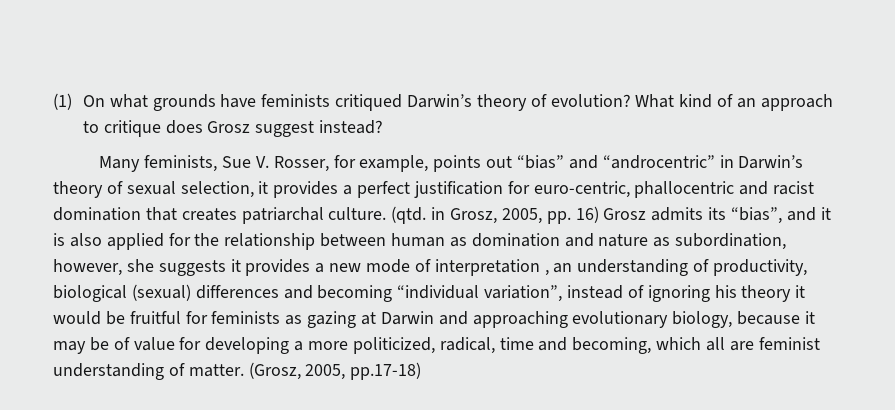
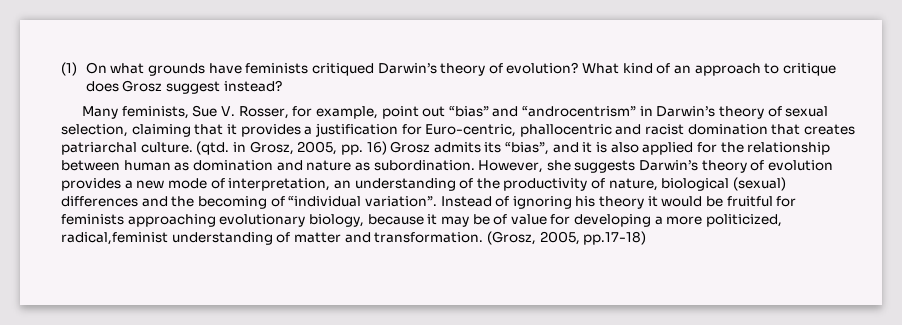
- Many feminists, Sue V. Rosser, for example, points out “bias” and “androcentric” in Darwin’s theory of sexual selection, it provides a perfect justification for euro-centric, phallocentric and racist domination that creates patriarchal culture.
+ Many feminists, Sue V. Rosser, for example, point out “bias” and “androcentrism” in Darwin’s theory of sexual selection, claiming that it provides a justification for Euro-centric, phallocentric and racist domination that creates patriarchal culture.
- (qtd. in Grosz, 2005, pp. 16) Grosz admits its “bias”, and it is also applied for the relationship between human as domination and nature as subordination, however, she suggests it provides a new mode of interpretation , an understanding of productivity, biological (sexual) differences and becoming “individual variation”, instead of ignoring his theory it would be fruitful for feminists as gazing at Darwin and approaching evolutionary biology, because it may be of value for developing a more politicized, radical, time and becoming, which all are feminist understanding of matter.
+ (qtd. in Grosz, 2005, pp. 16) Grosz admits its “bias”, and it is also applied for the relationship between human as domination and nature as subordination. However, she suggests Darwin’s theory of evolution provides a new mode of interpretation, an understanding of the productivity of nature, biological (sexual) differences and the becoming of “individual variation”. Instead of ignoring his theory it would be fruitful for feminists approaching evolutionary biology, because it may be of value for developing a more politicized, radical,feminist understanding of matter and transformation.

